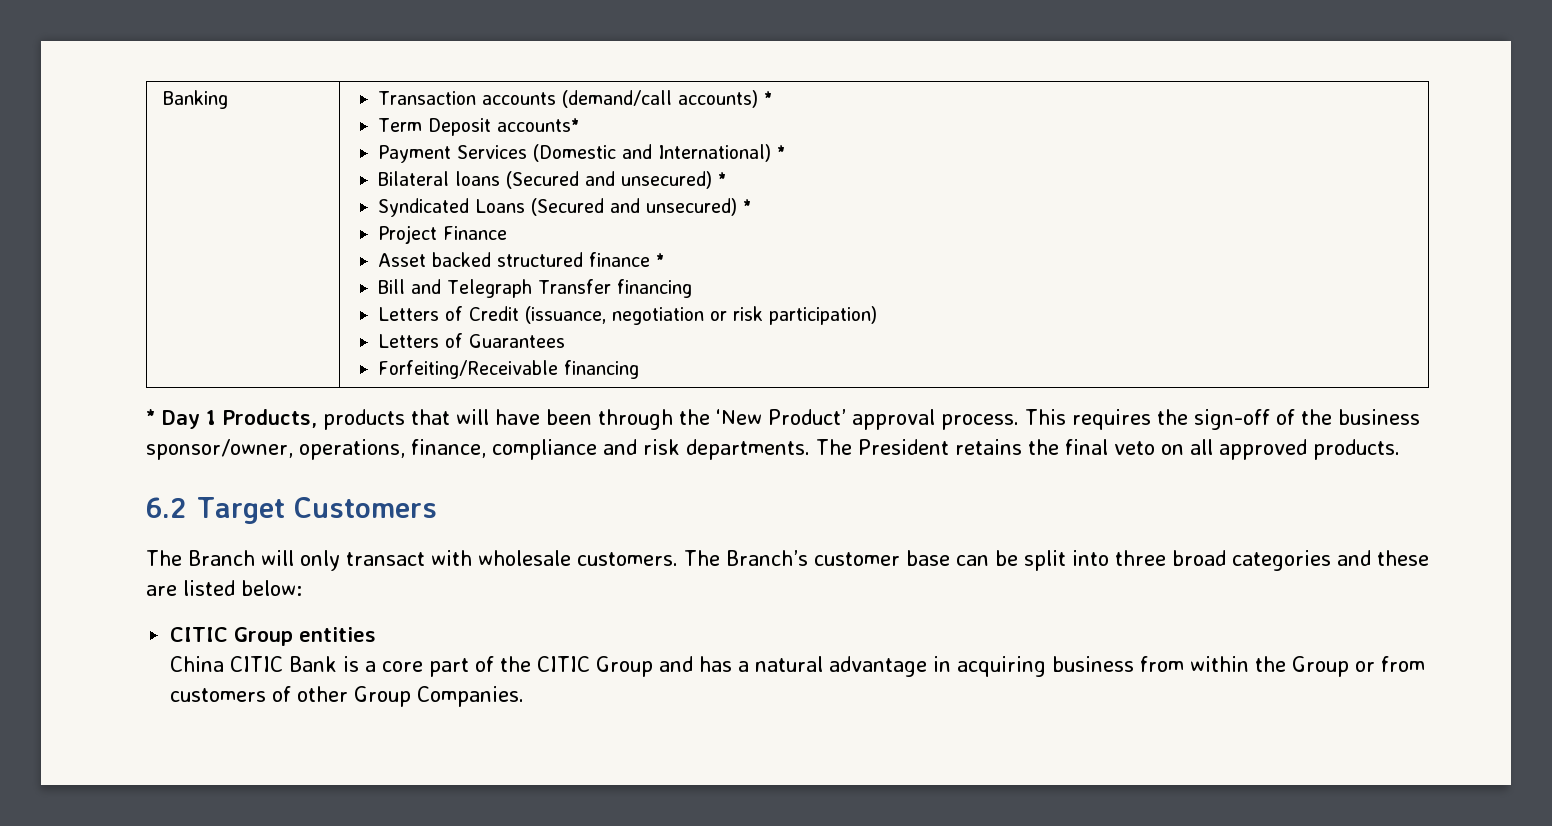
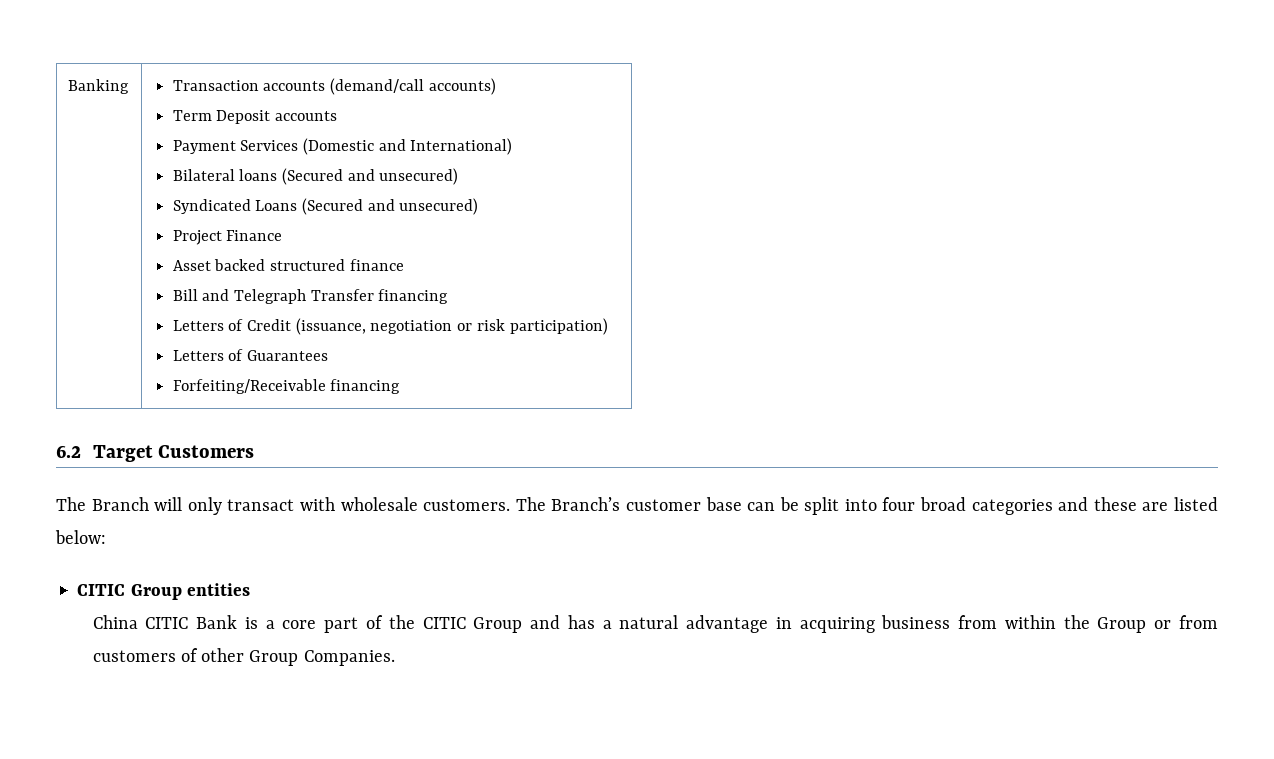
- Transaction accounts (demand/call accounts) *
+ Transaction accounts (demand/call accounts)
- Term Deposit accounts*
+ Term Deposit accounts
- Payment Services (Domestic and International) *
+ Payment Services (Domestic and International)
- Bilateral loans (Secured and unsecured) *
+ Bilateral loans (Secured and unsecured)
- Syndicated Loans (Secured and unsecured) *
+ Syndicated Loans (Secured and unsecured)
- Asset backed structured finance *
+ Asset backed structured finance
- * Day 1 Products, products that will have been through the ‘New Product’ approval process. This requires the sign-off of the business sponsor/owner, operations, finance, compliance and risk departments. The President retains the final veto on all approved products.
- The Branch’s customer base can be split into three broad categories and these are listed below:
+ The Branch’s customer base can be split into four broad categories and these are listed below:

